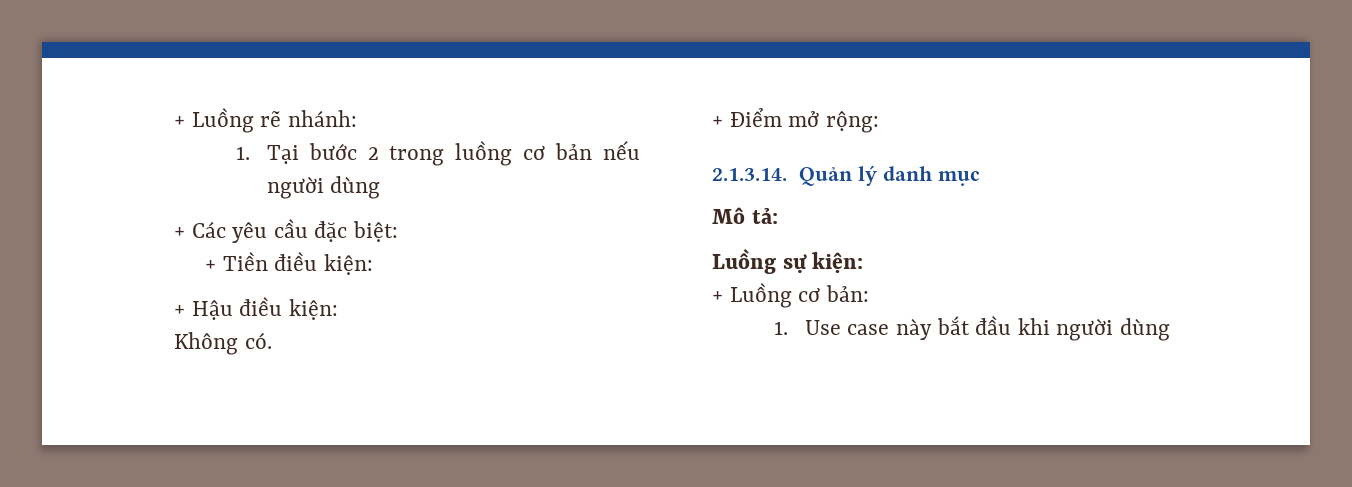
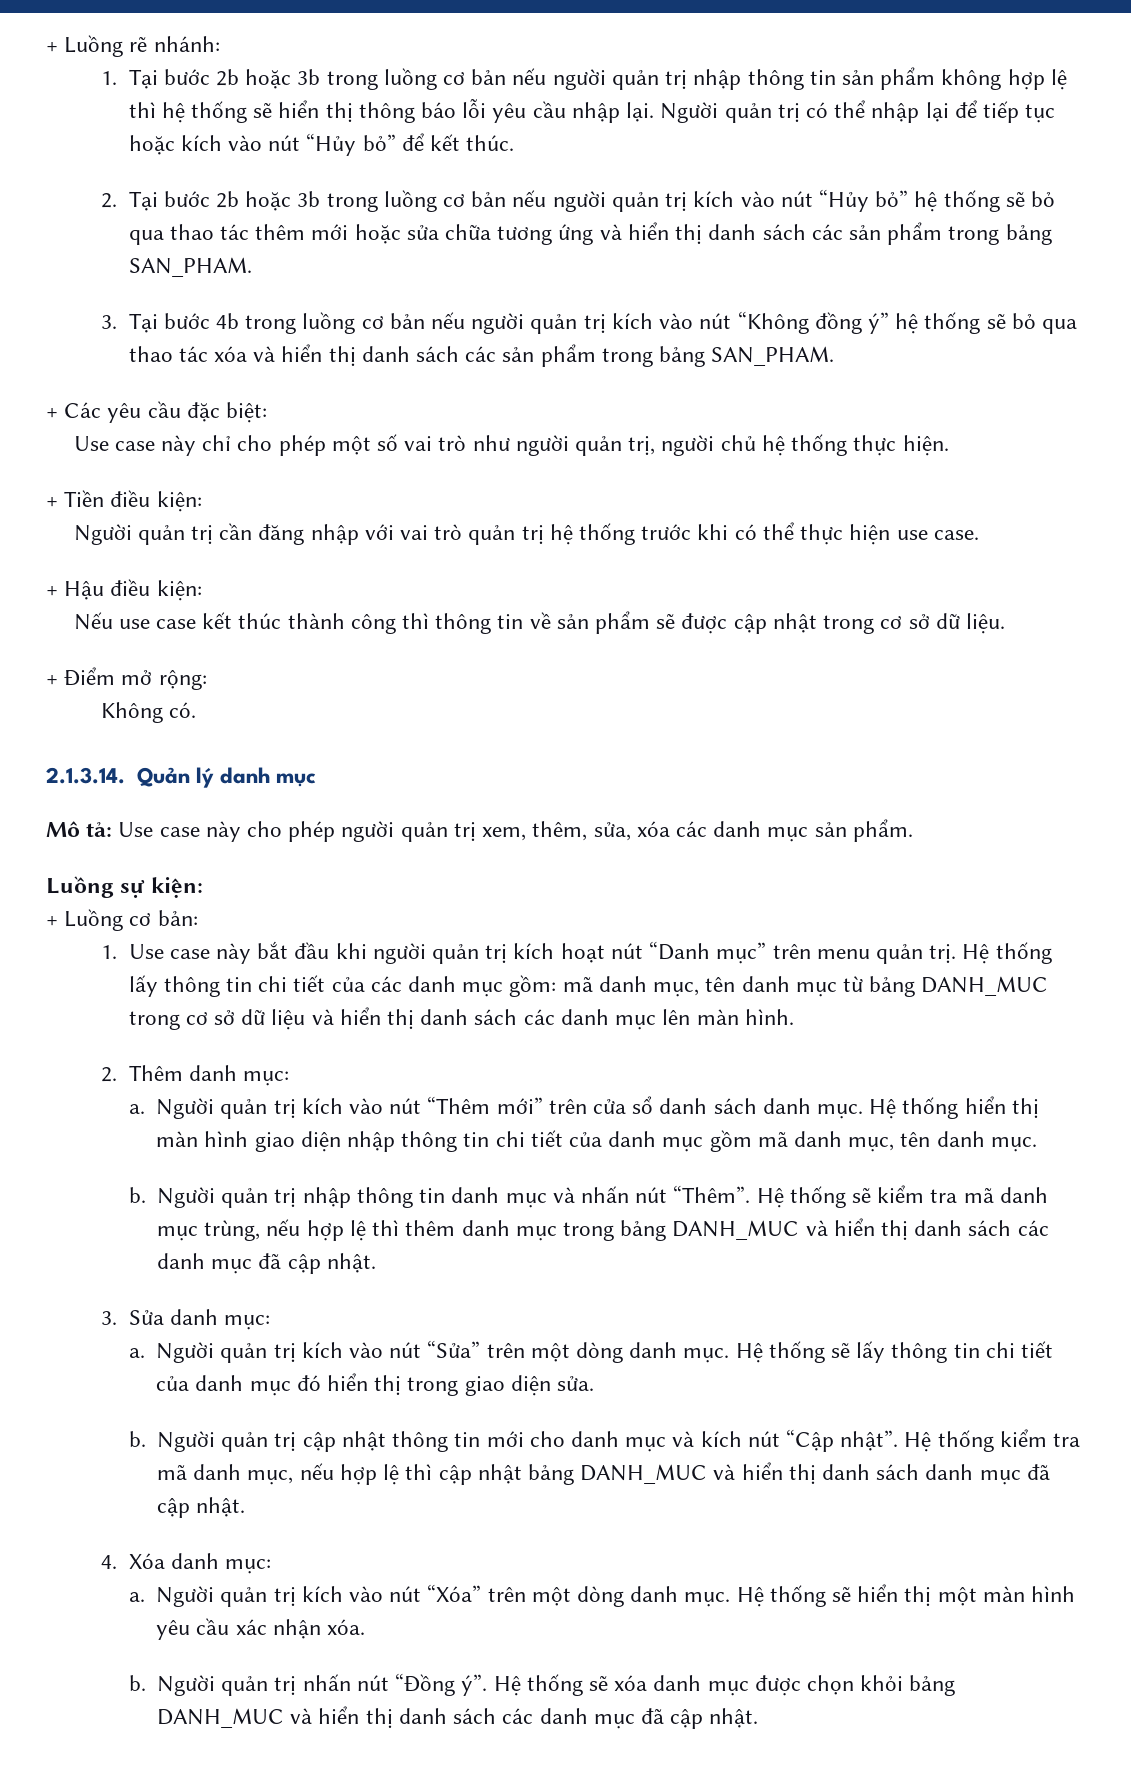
- 1. Tại bước 2 trong luồng cơ bản nếu người dùng
+ 1. Tại bước 2b hoặc 3b trong luồng cơ bản nếu người quản trị nhập thông tin sản phẩm không hợp lệ thì hệ thống sẽ hiển thị thông báo lỗi yêu cầu nhập lại. Người quản trị có thể nhập lại để tiếp tục hoặc kích vào nút “Hủy bỏ” để kết thúc.
+ 2. Tại bước 2b hoặc 3b trong luồng cơ bản nếu người quản trị kích vào nút “Hủy bỏ” hệ thống sẽ bỏ qua thao tác thêm mới hoặc sửa chữa tương ứng và hiển thị danh sách các sản phẩm trong bảng SAN_PHAM.
+ 3. Tại bước 4b trong luồng cơ bản nếu người quản trị kích vào nút “Không đồng ý” hệ thống sẽ bỏ qua thao tác xóa và hiển thị danh sách các sản phẩm trong bảng SAN_PHAM.
+ Use case này chỉ cho phép một số vai trò như người quản trị, người chủ hệ thống thực hiện.
  + Tiền điều kiện:
+ Người quản trị cần đăng nhập với vai trò quản trị hệ thống trước khi có thể thực hiện use case.
  + Hậu điều kiện:
- Không có.
+ Nếu use case kết thúc thành công thì thông tin về sản phẩm sẽ được cập nhật trong cơ sở dữ liệu.
+ Không có.
- Mô tả:
+ Mô tả: Use case này cho phép người quản trị xem, thêm, sửa, xóa các danh mục sản phẩm.
- 1. Use case này bắt đầu khi người dùng
+ 1. Use case này bắt đầu khi người quản trị kích hoạt nút “Danh mục” trên menu quản trị. Hệ thống lấy thông tin chi tiết của các danh mục gồm: mã danh mục, tên danh mục từ bảng DANH_MUC trong cơ sở dữ liệu và hiển thị danh sách các danh mục lên màn hình.
+ 2. Thêm danh mục:
+ a. Người quản trị kích vào nút “Thêm mới” trên cửa sổ danh sách danh mục. Hệ thống hiển thị màn hình giao diện nhập thông tin chi tiết của danh mục gồm mã danh mục, tên danh mục.
+ b. Người quản trị nhập thông tin danh mục và nhấn nút “Thêm”. Hệ thống sẽ kiểm tra mã danh mục trùng, nếu hợp lệ thì thêm danh mục trong bảng DANH_MUC và hiển thị danh sách các danh mục đã cập nhật.
+ 3. Sửa danh mục:
+ a. Người quản trị kích vào nút “Sửa” trên một dòng danh mục. Hệ thống sẽ lấy thông tin chi tiết của danh mục đó hiển thị trong giao diện sửa.
+ b. Người quản trị cập nhật thông tin mới cho danh mục và kích nút “Cập nhật”. Hệ thống kiểm tra mã danh mục, nếu hợp lệ thì cập nhật bảng DANH_MUC và hiển thị danh sách danh mục đã cập nhật.
+ 4. Xóa danh mục:
+ a. Người quản trị kích vào nút “Xóa” trên một dòng danh mục. Hệ thống sẽ hiển thị một màn hình yêu cầu xác nhận xóa.
+ b. Người quản trị nhấn nút “Đồng ý”. Hệ thống sẽ xóa danh mục được chọn khỏi bảng DANH_MUC và hiển thị danh sách các danh mục đã cập nhật.

